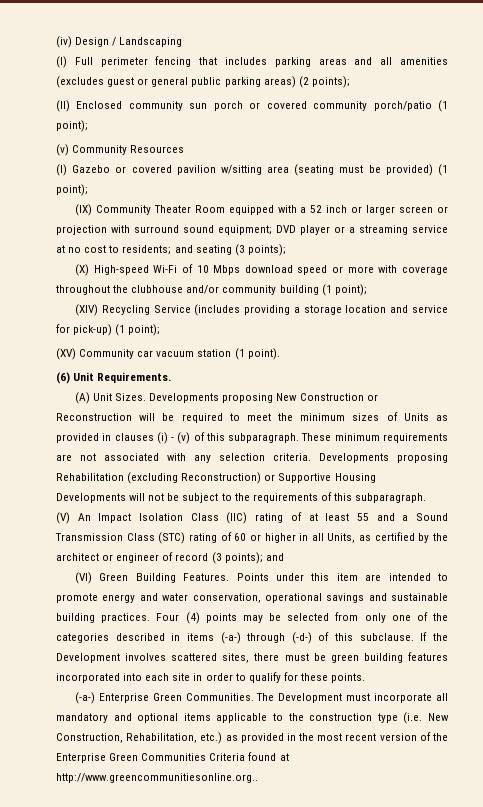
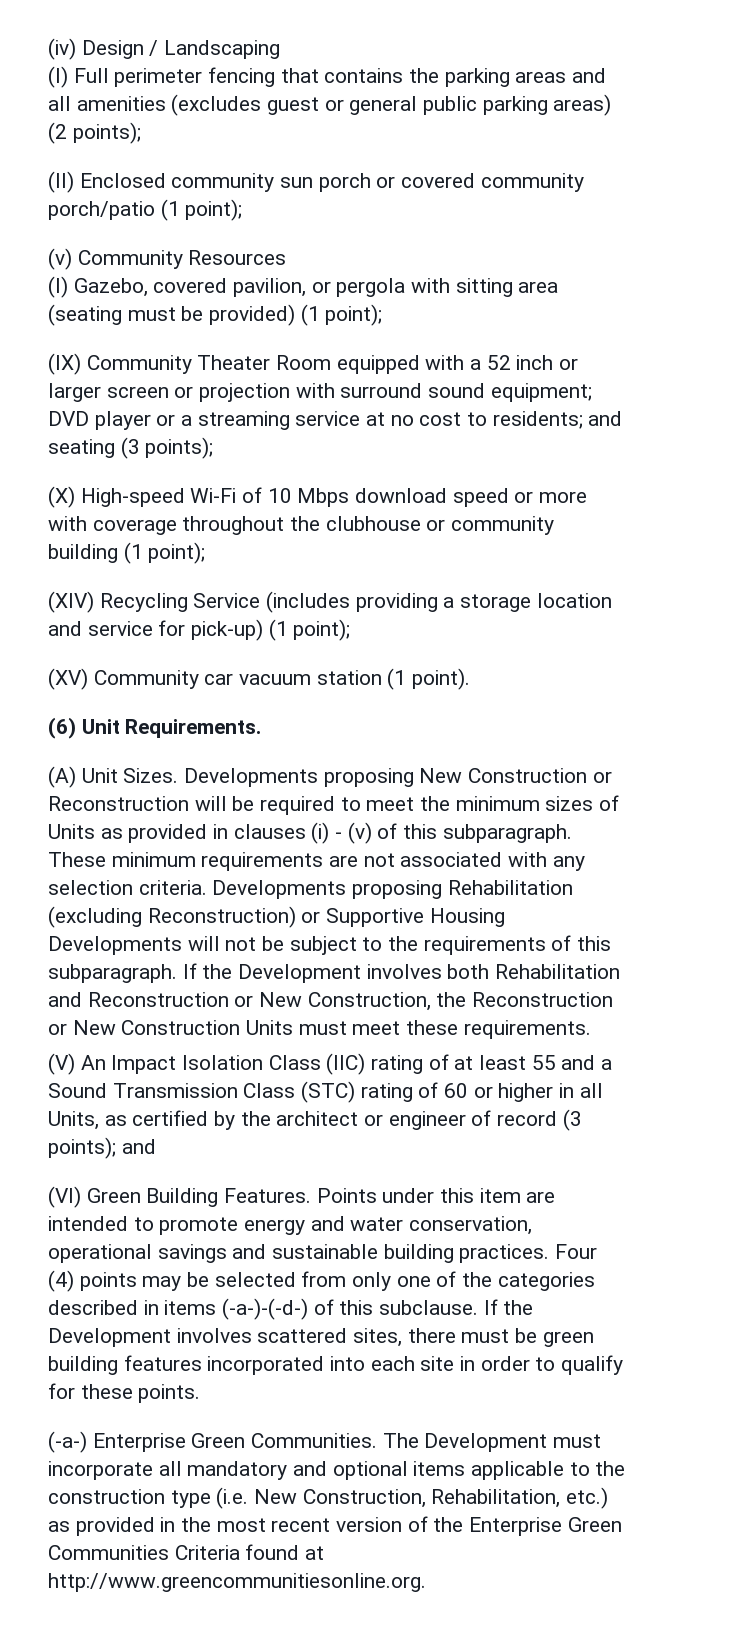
- (I) Full perimeter fencing that includes parking areas and all amenities (excludes guest or general public parking areas) (2 points);
+ (I) Full perimeter fencing that contains the parking areas and all amenities (excludes guest or general public parking areas) (2 points);
- (I) Gazebo or covered pavilion w/sitting area (seating must be provided) (1 point);
+ (I) Gazebo, covered pavilion, or pergola with sitting area (seating must be provided) (1 point);
- (X) High-speed Wi-Fi of 10 Mbps download speed or more with coverage throughout the clubhouse and/or community building (1 point);
+ (X) High-speed Wi-Fi of 10 Mbps download speed or more with coverage throughout the clubhouse or community building (1 point);
+ If the Development involves both Rehabilitation and Reconstruction or New Construction, the Reconstruction or New Construction Units must meet these requirements.
- Four (4) points may be selected from only one of the categories described in items (-a-) through (-d-) of this subclause.
+ Four (4) points may be selected from only one of the categories described in items (-a-)-(-d-) of this subclause.
- The Development must incorporate all mandatory and optional items applicable to the construction type (i.e. New Construction, Rehabilitation, etc.) as provided in the most recent version of the Enterprise Green Communities Criteria found at http://www.greencommunitiesonline.org..
+ The Development must incorporate all mandatory and optional items applicable to the construction type (i.e. New Construction, Rehabilitation, etc.) as provided in the most recent version of the Enterprise Green Communities Criteria found at http://www.greencommunitiesonline.org.

